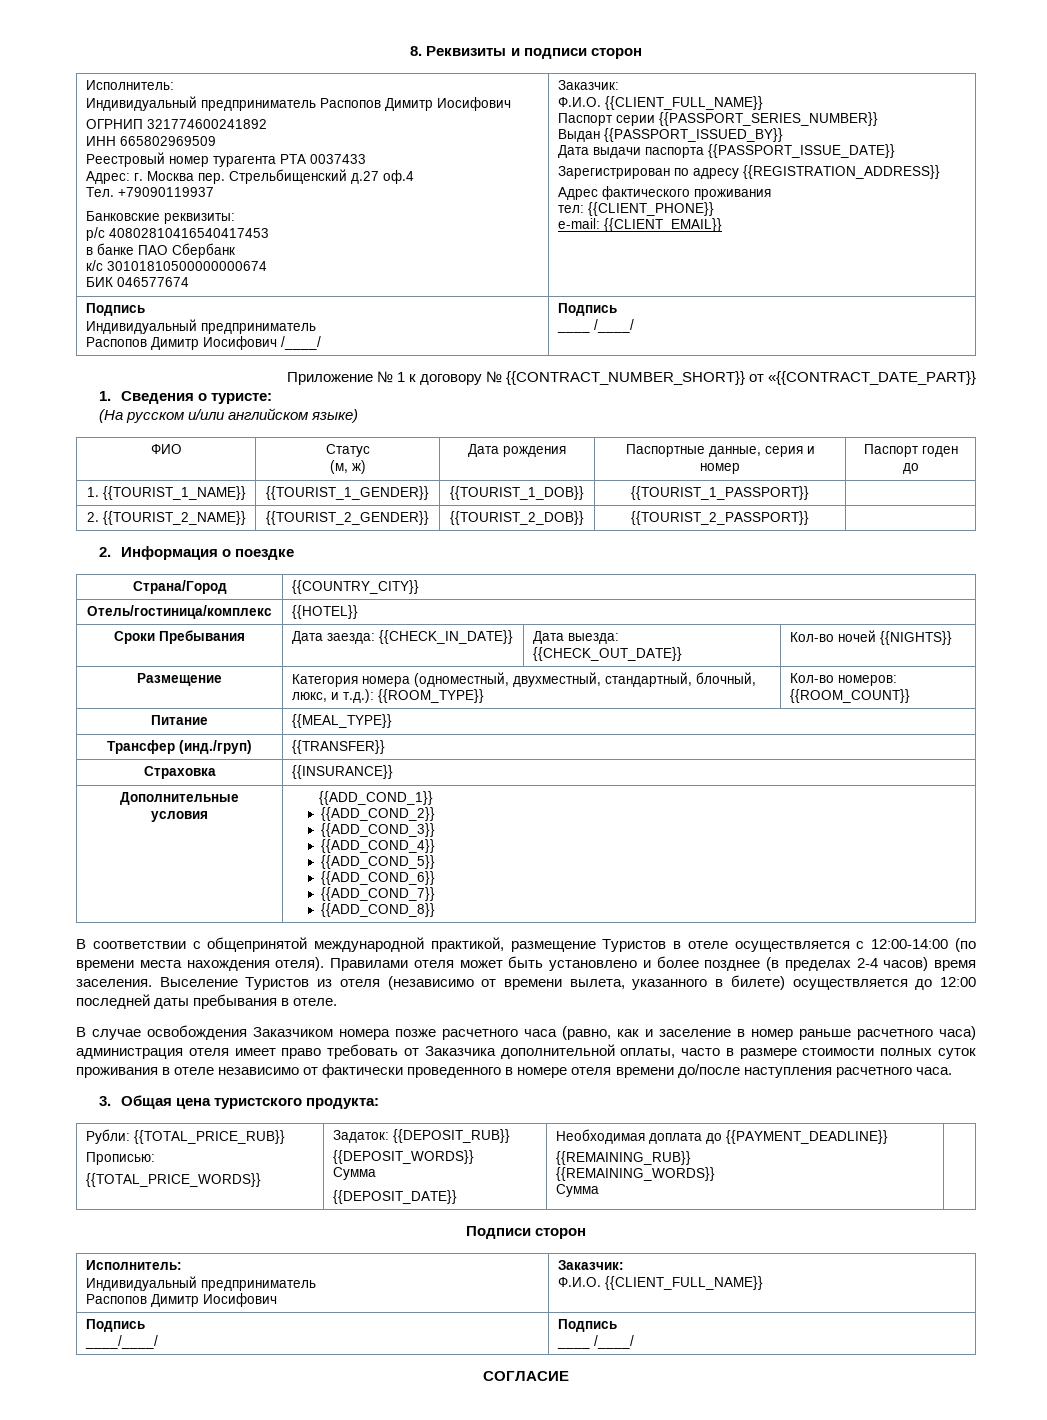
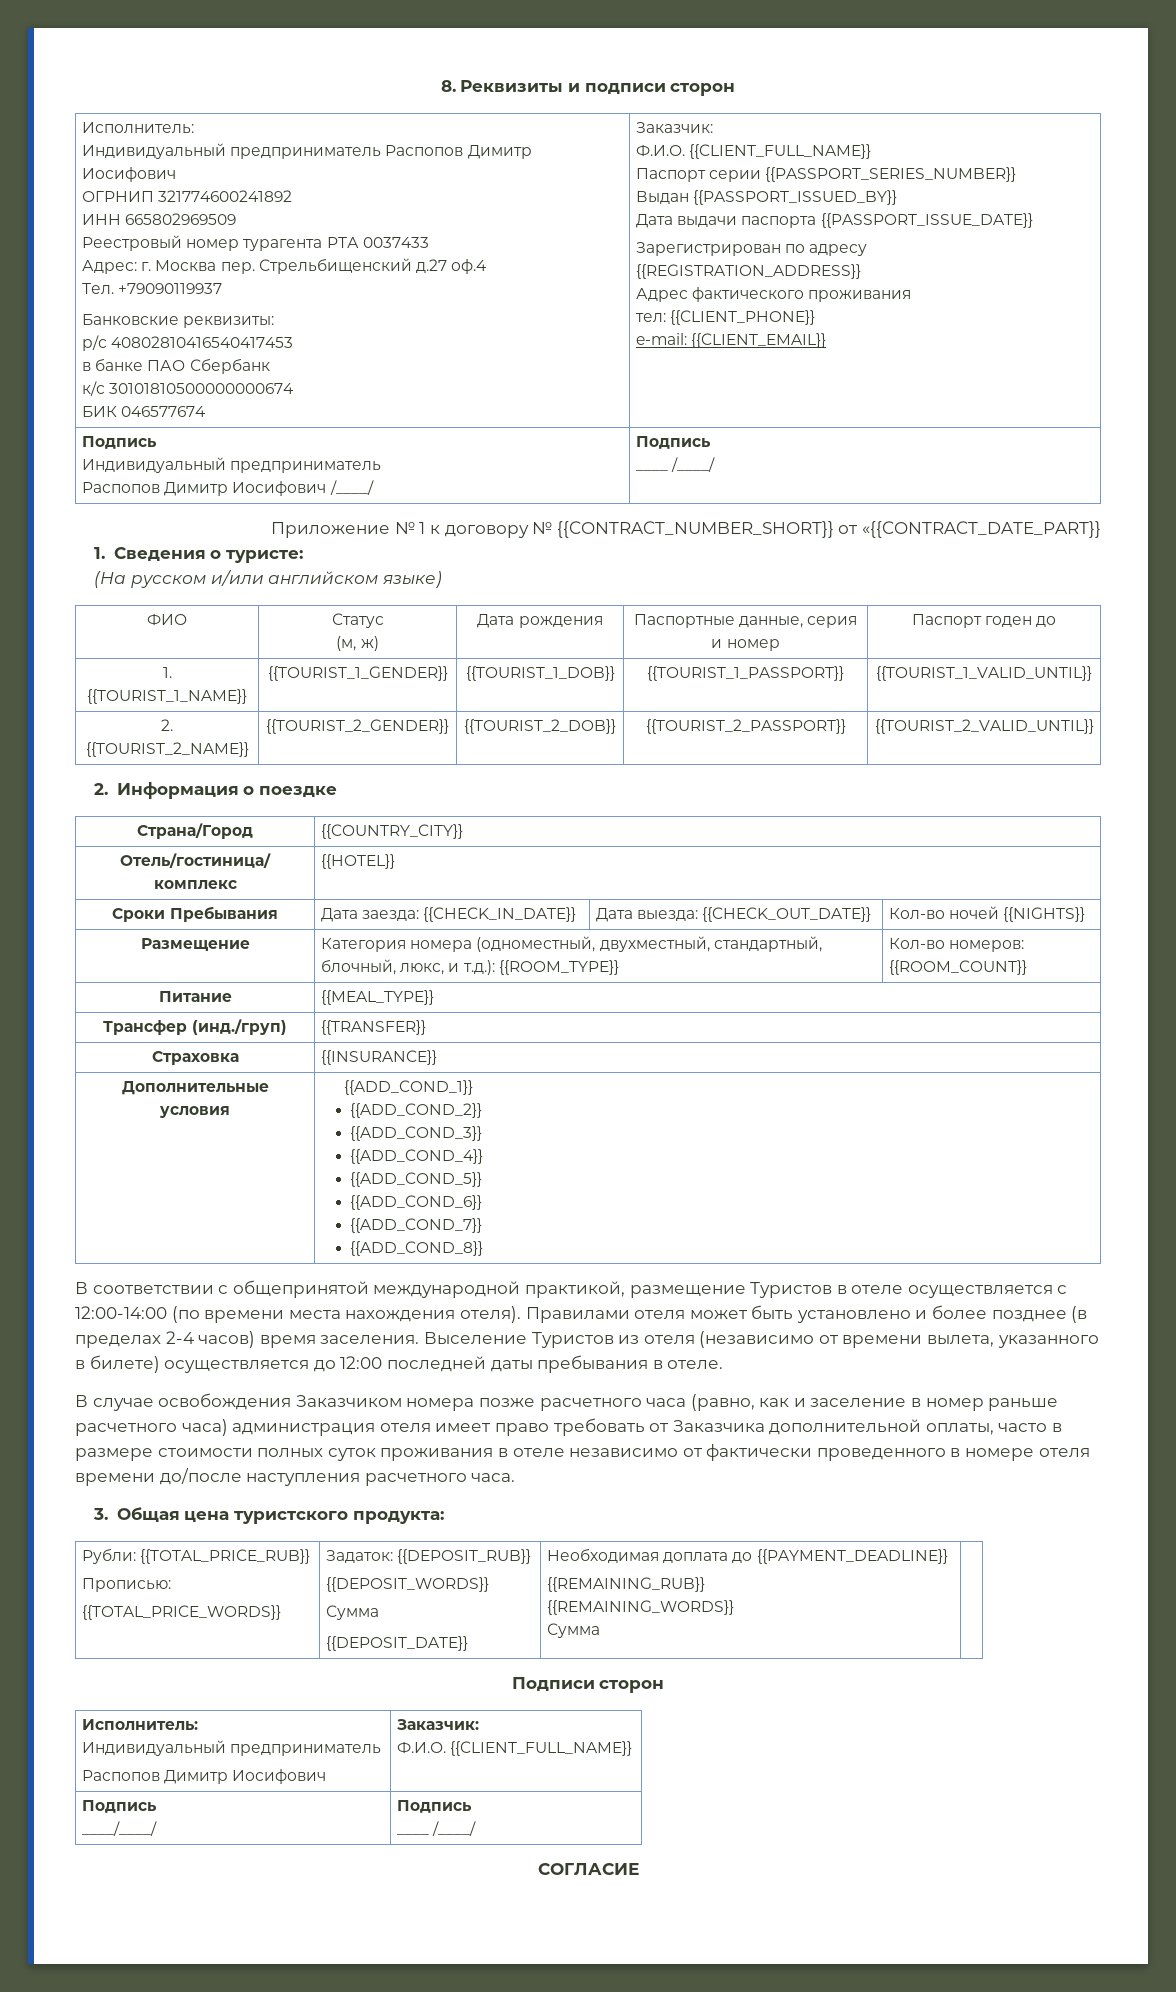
- 1. {{TOURIST_1_NAME}} | {{TOURIST_1_GENDER}} | {{TOURIST_1_DOB}} | {{TOURIST_1_PASSPORT}} |
+ 1. {{TOURIST_1_NAME}} | {{TOURIST_1_GENDER}} | {{TOURIST_1_DOB}} | {{TOURIST_1_PASSPORT}} | {{TOURIST_1_VALID_UNTIL}}
- 2. {{TOURIST_2_NAME}} | {{TOURIST_2_GENDER}} | {{TOURIST_2_DOB}} | {{TOURIST_2_PASSPORT}} |
+ 2. {{TOURIST_2_NAME}} | {{TOURIST_2_GENDER}} | {{TOURIST_2_DOB}} | {{TOURIST_2_PASSPORT}} | {{TOURIST_2_VALID_UNTIL}}

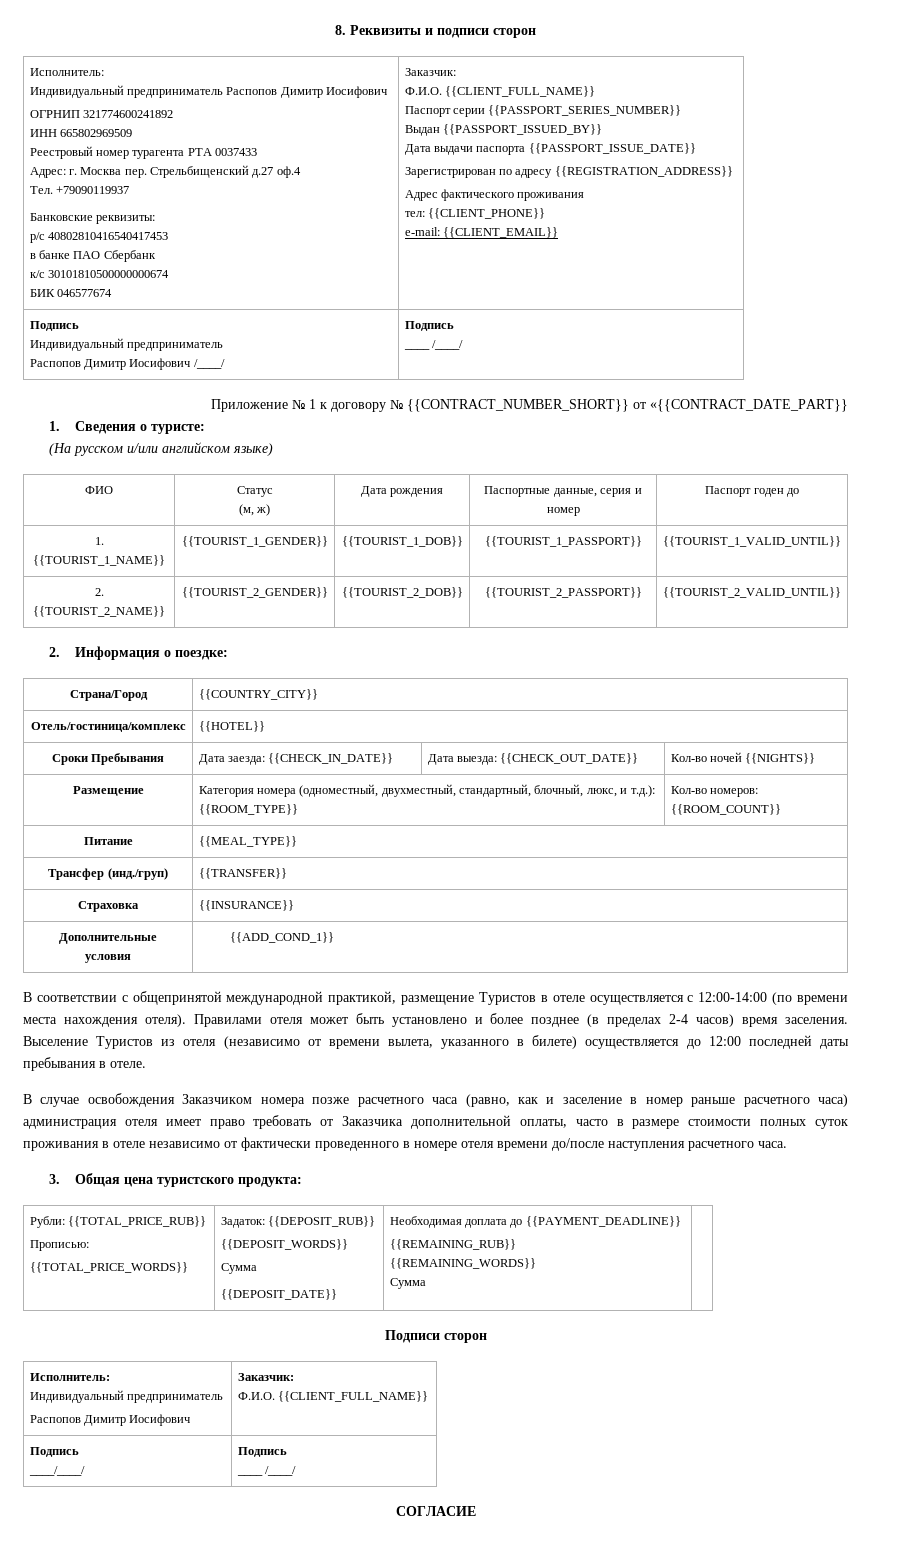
- 2. Информация о поездке
+ 2. Информация о поездке:
  Дополнительные
  условия | {{ADD_COND_1}}
- {{ADD_COND_2}}
- {{ADD_COND_3}}
- {{ADD_COND_4}}
- {{ADD_COND_5}}
- {{ADD_COND_6}}
- {{ADD_COND_7}}
- {{ADD_COND_8}}

